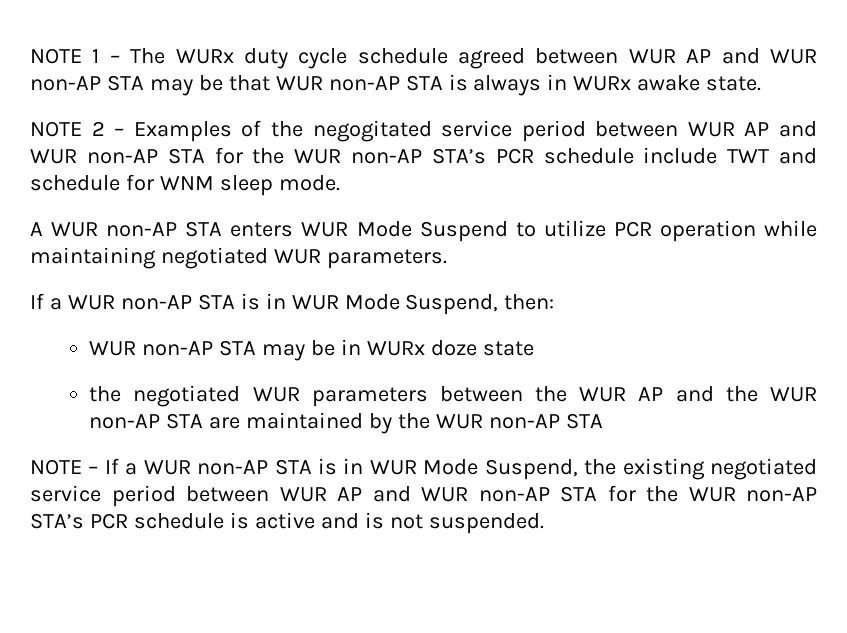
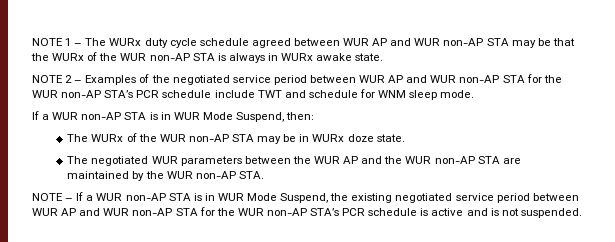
- NOTE 1 – The WURx duty cycle schedule agreed between WUR AP and WUR non-AP STA may be that WUR non-AP STA is always in WURx awake state.
+ NOTE 1 – The WURx duty cycle schedule agreed between WUR AP and WUR non-AP STA may be that the WURx of the WUR non-AP STA is always in WURx awake state.
- NOTE 2 – Examples of the negogitated service period between WUR AP and WUR non-AP STA for the WUR non-AP STA’s PCR schedule include TWT and schedule for WNM sleep mode.
+ NOTE 2 – Examples of the negotiated service period between WUR AP and WUR non-AP STA for the WUR non-AP STA’s PCR schedule include TWT and schedule for WNM sleep mode.
- A WUR non-AP STA enters WUR Mode Suspend to utilize PCR operation while maintaining negotiated WUR parameters.
- WUR non-AP STA may be in WURx doze state
- the negotiated WUR parameters between the WUR AP and the WUR non-AP STA are maintained by the WUR non-AP STA
+ The WURx of the WUR non-AP STA may be in WURx doze state.
+ The negotiated WUR parameters between the WUR AP and the WUR non-AP STA are maintained by the WUR non-AP STA.

